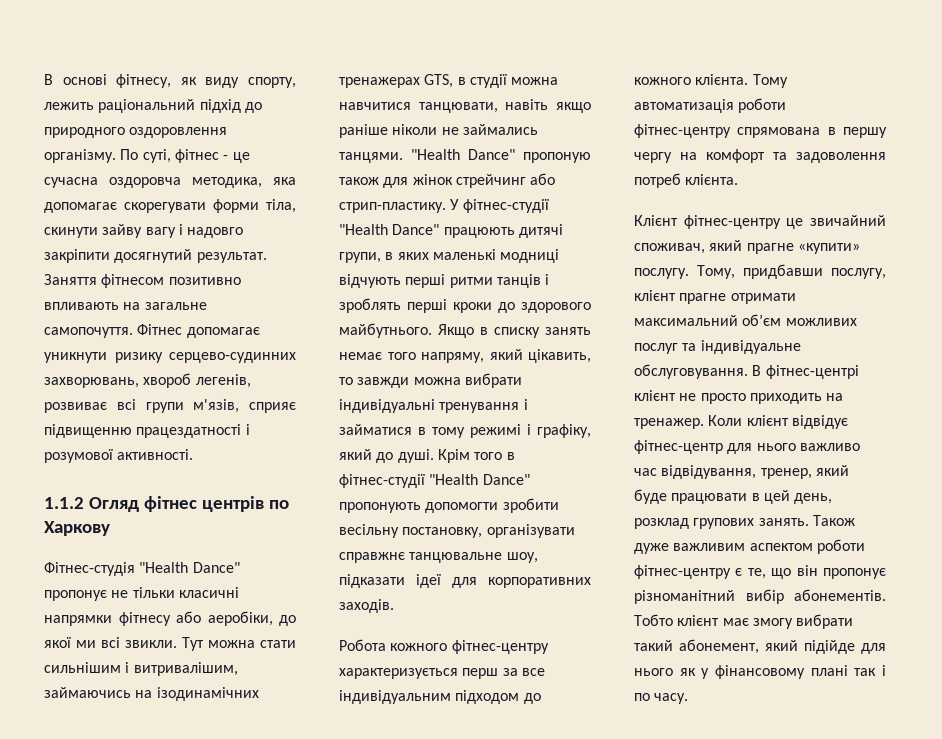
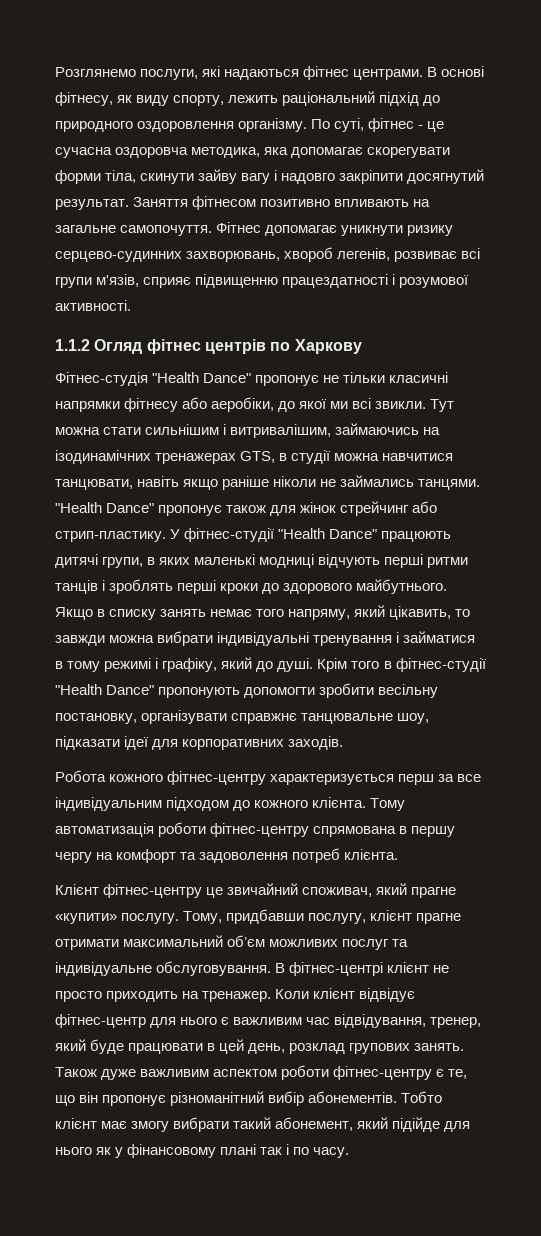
+ Розглянемо послуги, які надаються фітнес центрами.
- "Health Dance" пропоную також для жінок стрейчинг або стрип-пластику.
+ "Health Dance" пропонує також для жінок стрейчинг або стрип-пластику.
- Коли клієнт відвідує фітнес-центр для нього важливо час відвідування, тренер, який буде працювати в цей день, розклад групових занять.
+ Коли клієнт відвідує фітнес-центр для нього є важливим час відвідування, тренер, який буде працювати в цей день, розклад групових занять.

